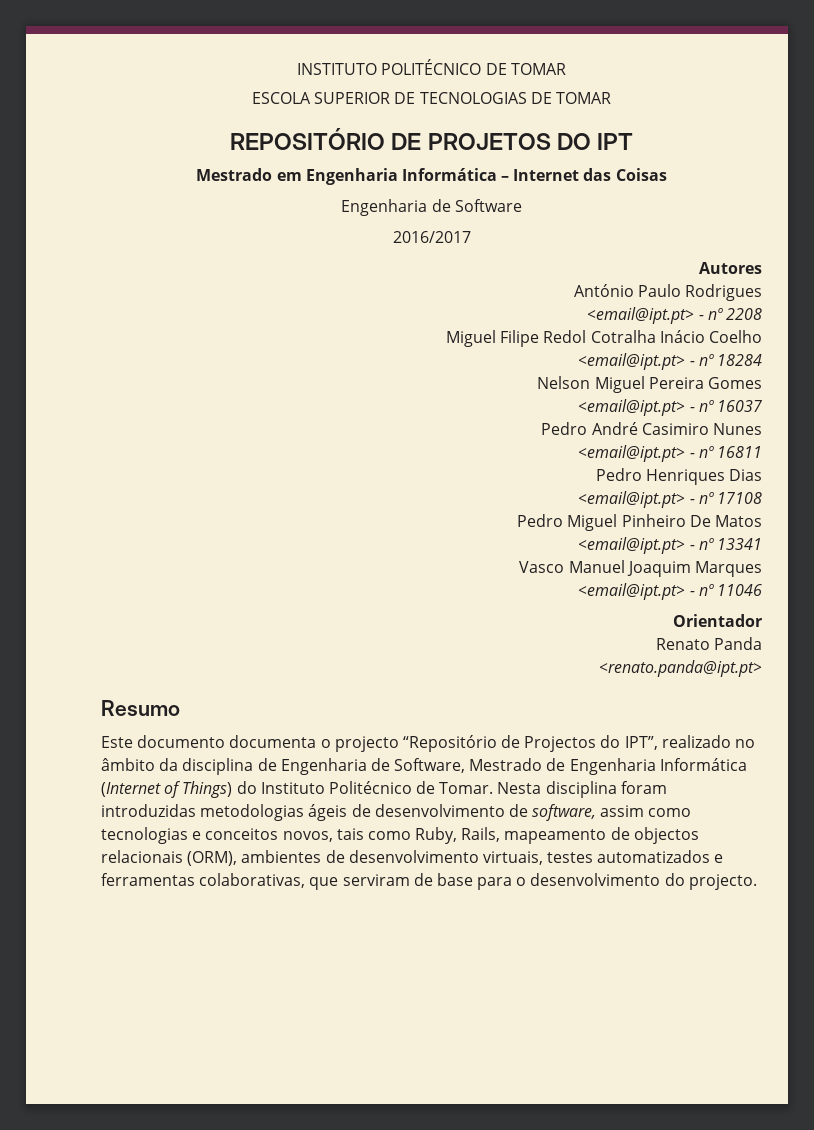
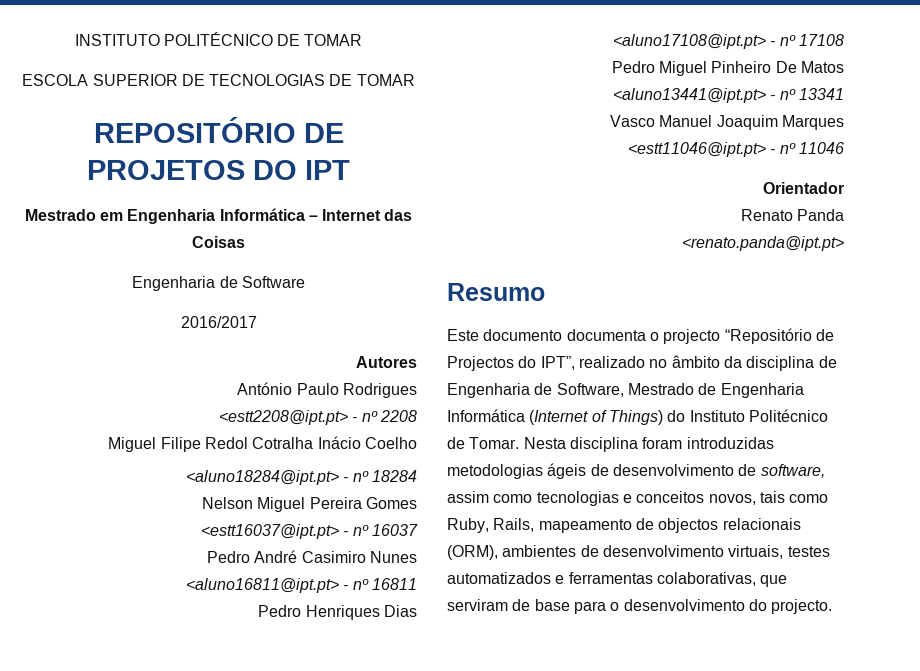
- <email@ipt.pt> - nº 2208
+ <estt2208@ipt.pt> - nº 2208
- <email@ipt.pt> - nº 18284
+ <aluno18284@ipt.pt> - nº 18284
- <email@ipt.pt> - nº 16037
+ <estt16037@ipt.pt> - nº 16037
- <email@ipt.pt> - nº 16811
+ <aluno16811@ipt.pt> - nº 16811
- <email@ipt.pt> - nº 17108
+ <aluno17108@ipt.pt> - nº 17108
- <email@ipt.pt> - nº 13341
+ <aluno13441@ipt.pt> - nº 13341
- <email@ipt.pt> - nº 11046
+ <estt11046@ipt.pt> - nº 11046

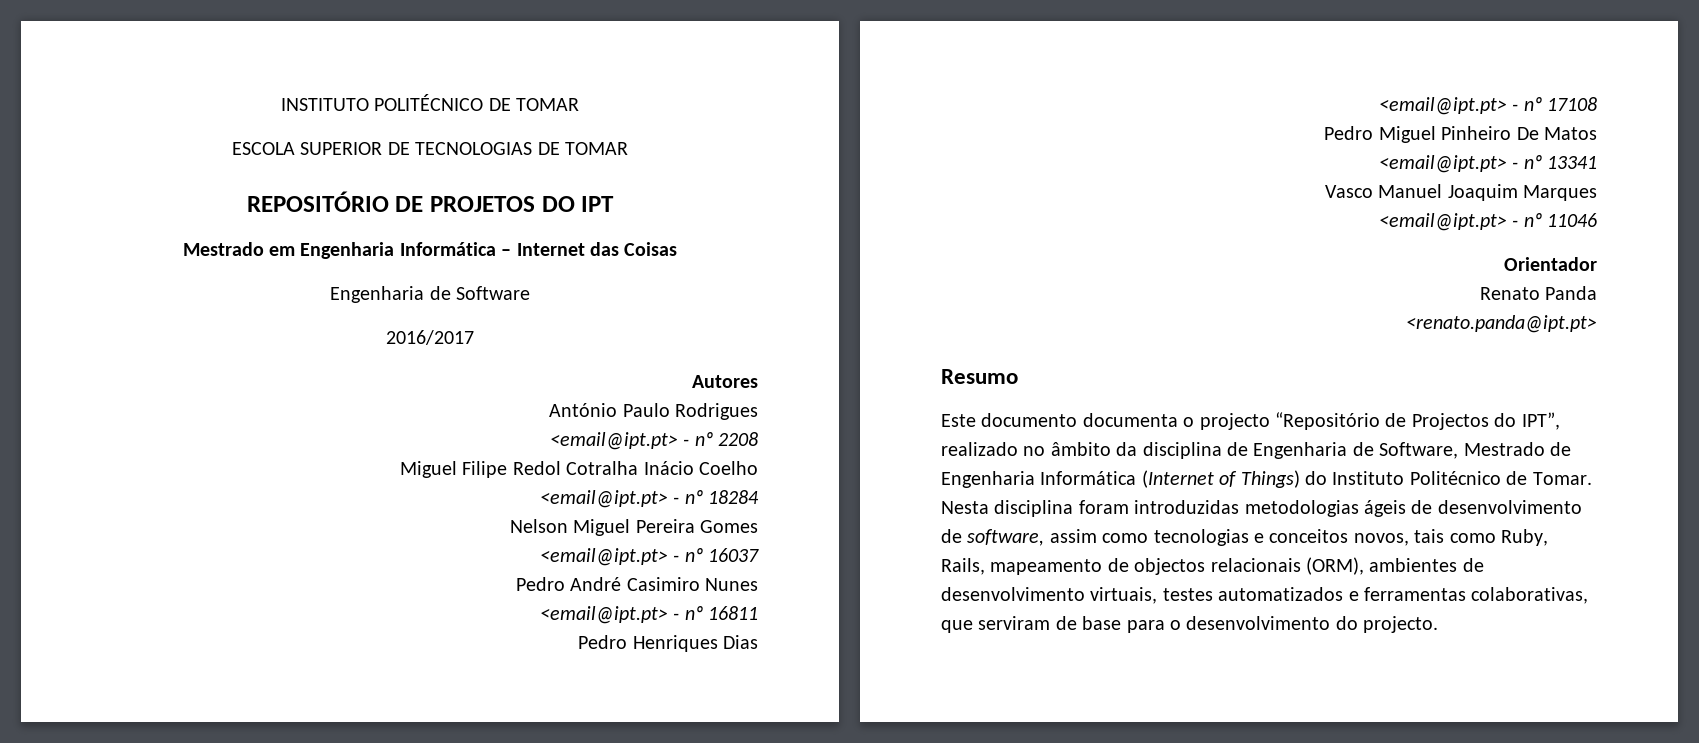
- <estt2208@ipt.pt> - nº 2208
+ <email@ipt.pt> - nº 2208
- <aluno18284@ipt.pt> - nº 18284
+ <email@ipt.pt> - nº 18284
- <estt16037@ipt.pt> - nº 16037
+ <email@ipt.pt> - nº 16037
- <aluno16811@ipt.pt> - nº 16811
+ <email@ipt.pt> - nº 16811
- <aluno17108@ipt.pt> - nº 17108
+ <email@ipt.pt> - nº 17108
- <aluno13441@ipt.pt> - nº 13341
+ <email@ipt.pt> - nº 13341
- <estt11046@ipt.pt> - nº 11046
+ <email@ipt.pt> - nº 11046

